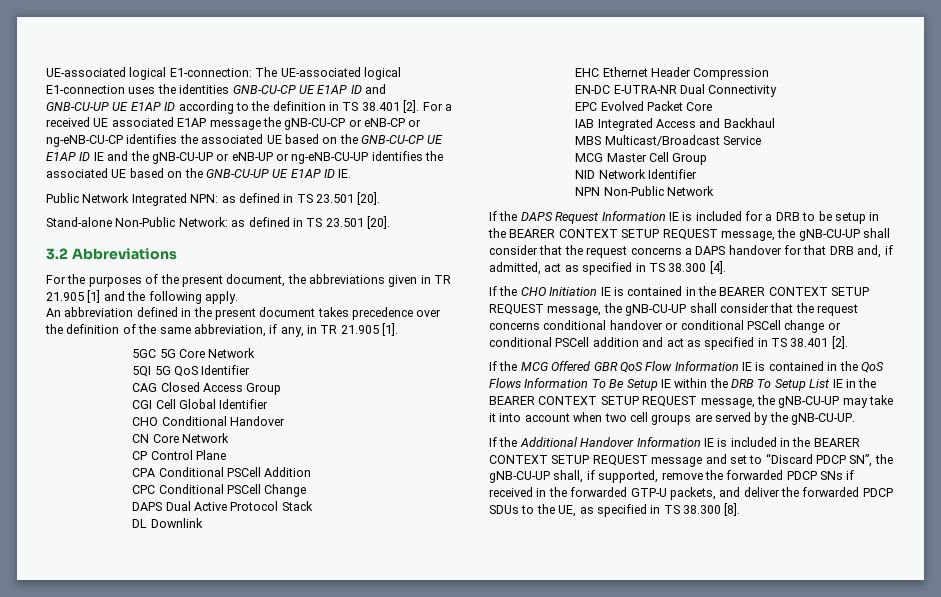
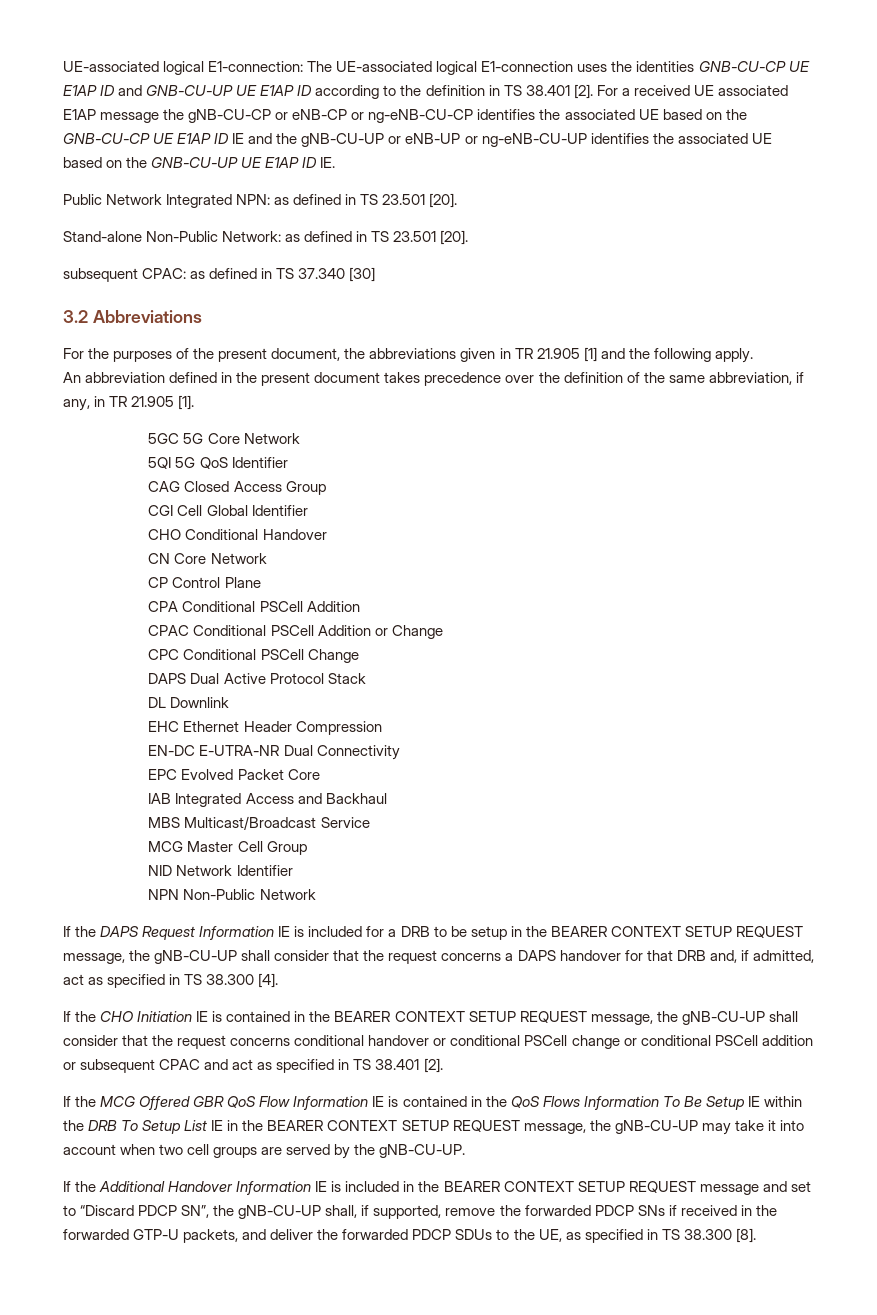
+ subsequent CPAC: as defined in TS 37.340 [30]
+ CPAC Conditional PSCell Addition or Change
- If the CHO Initiation IE is contained in the BEARER CONTEXT SETUP REQUEST message, the gNB-CU-UP shall consider that the request concerns conditional handover or conditional PSCell change or conditional PSCell addition and act as specified in TS 38.401 [2].
+ If the CHO Initiation IE is contained in the BEARER CONTEXT SETUP REQUEST message, the gNB-CU-UP shall consider that the request concerns conditional handover or conditional PSCell change or conditional PSCell addition or subsequent CPAC and act as specified in TS 38.401 [2].

